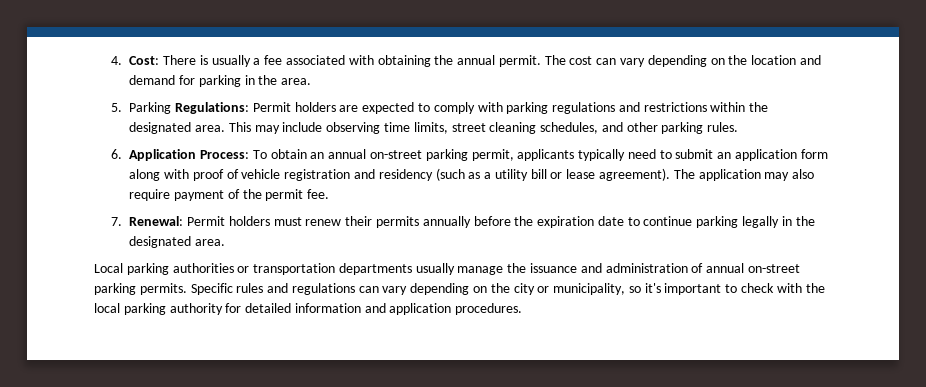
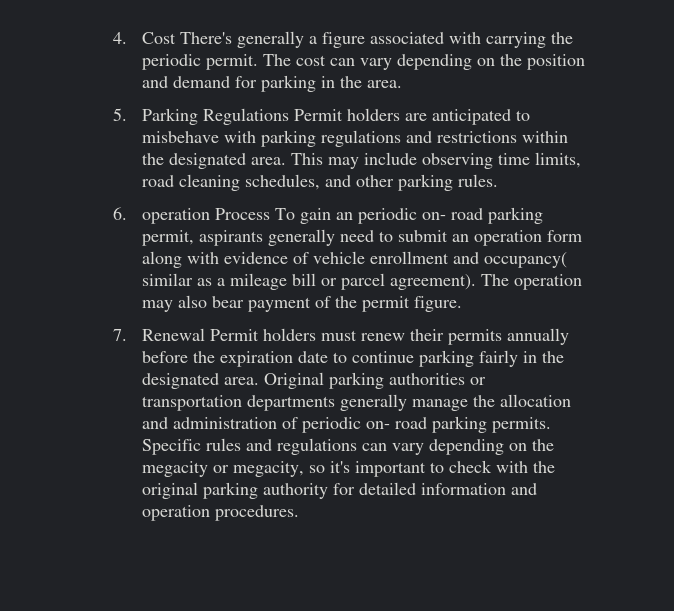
- 4. Cost: There is usually a fee associated with obtaining the annual permit.
+ 4. Cost There's generally a figure associated with carrying the periodic permit.
- The cost can vary depending on the location and demand for parking in the area.
+ The cost can vary depending on the position and demand for parking in the area.
- 5. Parking Regulations: Permit holders are expected to comply with parking regulations and restrictions within the designated area.
+ 5. Parking Regulations Permit holders are anticipated to misbehave with parking regulations and restrictions within the designated area.
- This may include observing time limits, street cleaning schedules, and other parking rules.
+ This may include observing time limits, road cleaning schedules, and other parking rules.
- 6. Application Process: To obtain an annual on-street parking permit, applicants typically need to submit an application form along with proof of vehicle registration and residency (such as a utility bill or lease agreement).
+ 6. operation Process To gain an periodic on- road parking permit, aspirants generally need to submit an operation form along with evidence of vehicle enrollment and occupancy( similar as a mileage bill or parcel agreement).
- The application may also require payment of the permit fee.
+ The operation may also bear payment of the permit figure.
- 7. Renewal: Permit holders must renew their permits annually before the expiration date to continue parking legally in the designated area.
- Local parking authorities or transportation departments usually manage the issuance and administration of annual on-street parking permits.
+ 7. Renewal Permit holders must renew their permits annually before the expiration date to continue parking fairly in the designated area. Original parking authorities or transportation departments generally manage the allocation and administration of periodic on- road parking permits.
- Specific rules and regulations can vary depending on the city or municipality, so it's important to check with the local parking authority for detailed information and application procedures.
+ Specific rules and regulations can vary depending on the megacity or megacity, so it's important to check with the original parking authority for detailed information and operation procedures.

